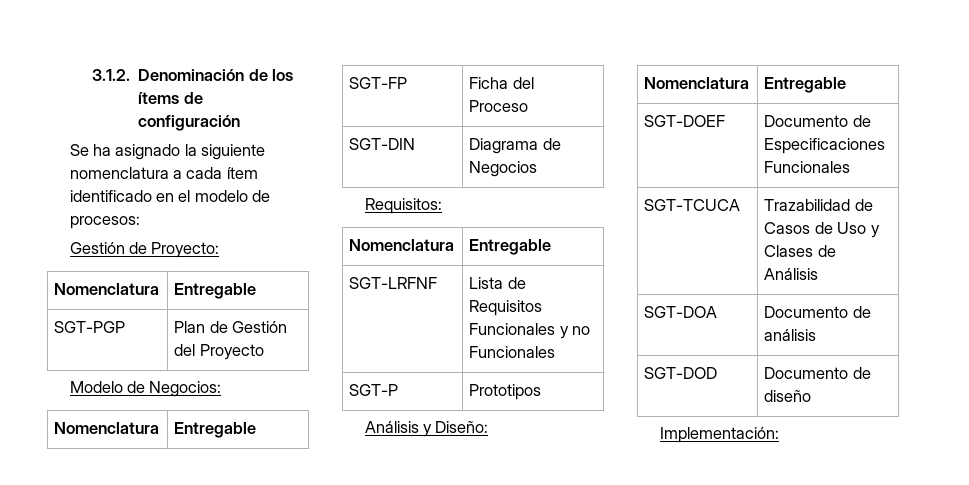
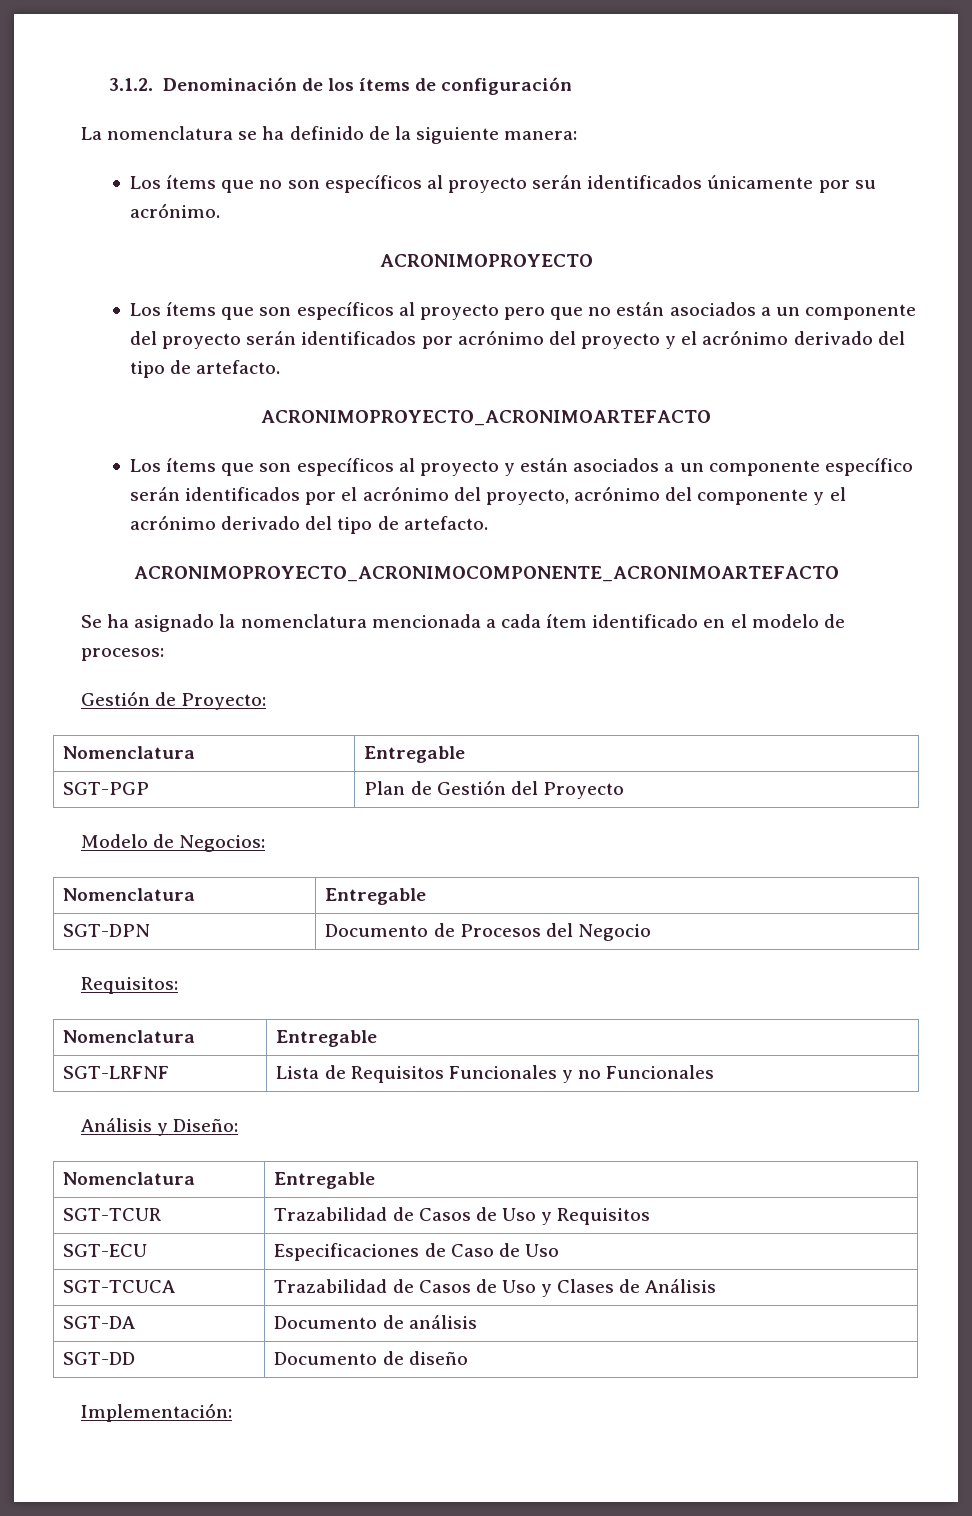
+ La nomenclatura se ha definido de la siguiente manera:
+ Los ítems que no son específicos al proyecto serán identificados únicamente por su acrónimo.
+ ACRONIMOPROYECTO
+ Los ítems que son específicos al proyecto pero que no están asociados a un componente del proyecto serán identificados por acrónimo del proyecto y el acrónimo derivado del tipo de artefacto.
+ ACRONIMOPROYECTO_ACRONIMOARTEFACTO
+ Los ítems que son específicos al proyecto y están asociados a un componente específico serán identificados por el acrónimo del proyecto, acrónimo del componente y el acrónimo derivado del tipo de artefacto.
+ ACRONIMOPROYECTO_ACRONIMOCOMPONENTE_ACRONIMOARTEFACTO
- Se ha asignado la siguiente nomenclatura a cada ítem identificado en el modelo de procesos:
+ Se ha asignado la nomenclatura mencionada a cada ítem identificado en el modelo de procesos:
- SGT-FP | Ficha del Proceso
- SGT-DIN | Diagrama de Negocios
+ SGT-DPN | Documento de Procesos del Negocio
- SGT-P | Prototipos
- SGT-DOEF | Documento de Especificaciones Funcionales
+ SGT-TCUR | Trazabilidad de Casos de Uso y Requisitos
+ SGT-ECU | Especificaciones de Caso de Uso
- SGT-DOA | Documento de análisis
+ SGT-DA | Documento de análisis
- SGT-DOD | Documento de diseño
+ SGT-DD | Documento de diseño

